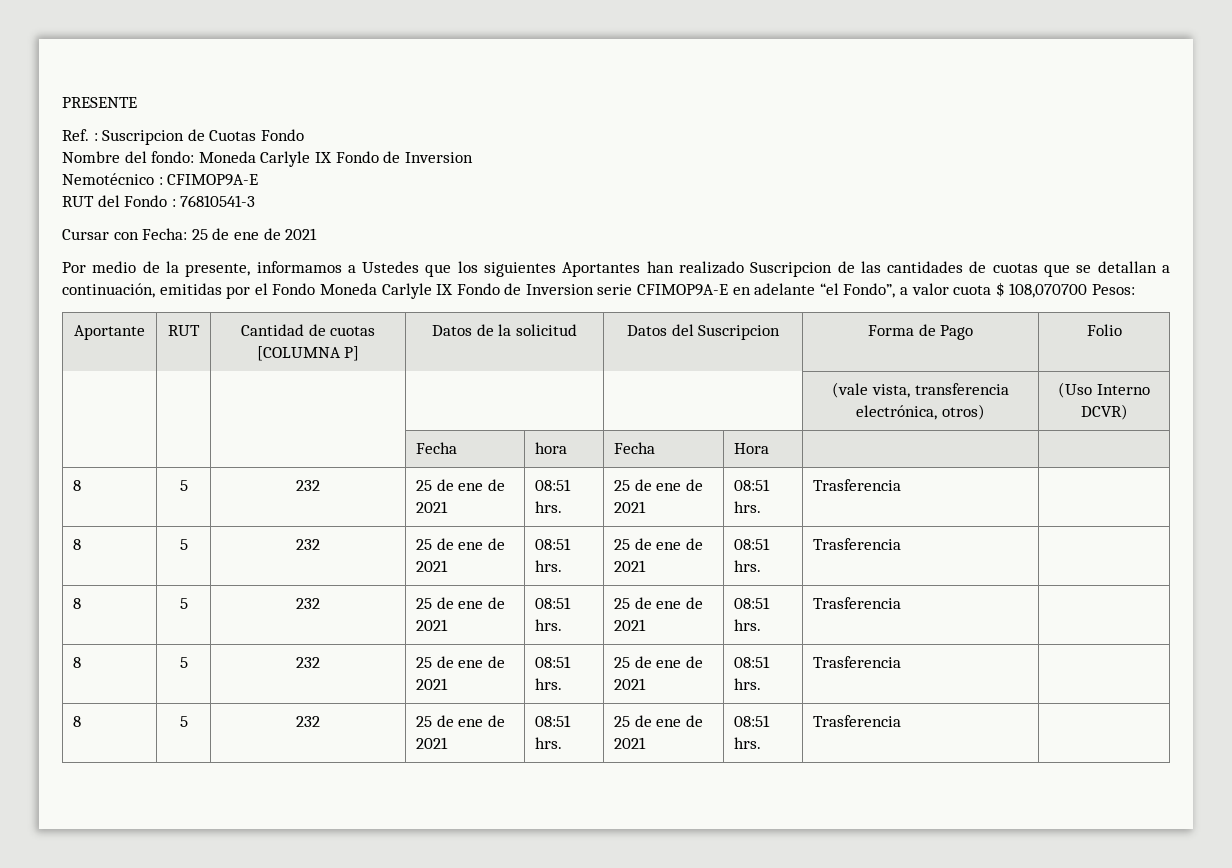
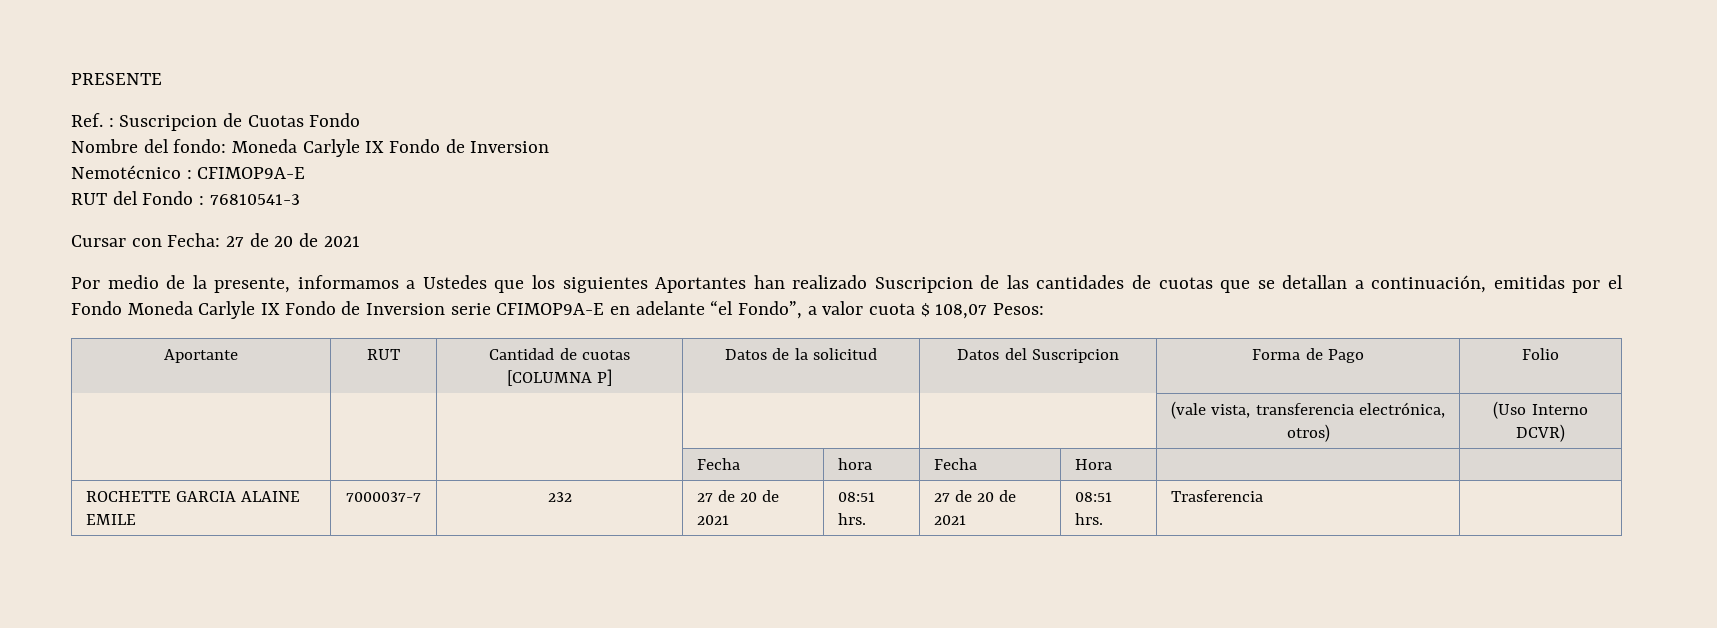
- Cursar con Fecha: 25 de ene de 2021
+ Cursar con Fecha: 27 de 20 de 2021
- Por medio de la presente, informamos a Ustedes que los siguientes Aportantes han realizado Suscripcion de las cantidades de cuotas que se detallan a continuación, emitidas por el Fondo Moneda Carlyle IX Fondo de Inversion serie CFIMOP9A-E en adelante “el Fondo”, a valor cuota $ 108,070700 Pesos:
+ Por medio de la presente, informamos a Ustedes que los siguientes Aportantes han realizado Suscripcion de las cantidades de cuotas que se detallan a continuación, emitidas por el Fondo Moneda Carlyle IX Fondo de Inversion serie CFIMOP9A-E en adelante “el Fondo”, a valor cuota $ 108,07 Pesos:
  | | | Fecha | hora | Fecha | Hora | |
- 8 | 5 | 232 | 25 de ene de 2021 | 08:51 hrs. | 25 de ene de 2021 | 08:51 hrs. | Trasferencia |
- 8 | 5 | 232 | 25 de ene de 2021 | 08:51 hrs. | 25 de ene de 2021 | 08:51 hrs. | Trasferencia |
- 8 | 5 | 232 | 25 de ene de 2021 | 08:51 hrs. | 25 de ene de 2021 | 08:51 hrs. | Trasferencia |
- 8 | 5 | 232 | 25 de ene de 2021 | 08:51 hrs. | 25 de ene de 2021 | 08:51 hrs. | Trasferencia |
- 8 | 5 | 232 | 25 de ene de 2021 | 08:51 hrs. | 25 de ene de 2021 | 08:51 hrs. | Trasferencia |
+ ROCHETTE GARCIA ALAINE EMILE | 7000037-7 | 232 | 27 de 20 de 2021 | 08:51 hrs. | 27 de 20 de 2021 | 08:51 hrs. | Trasferencia |

